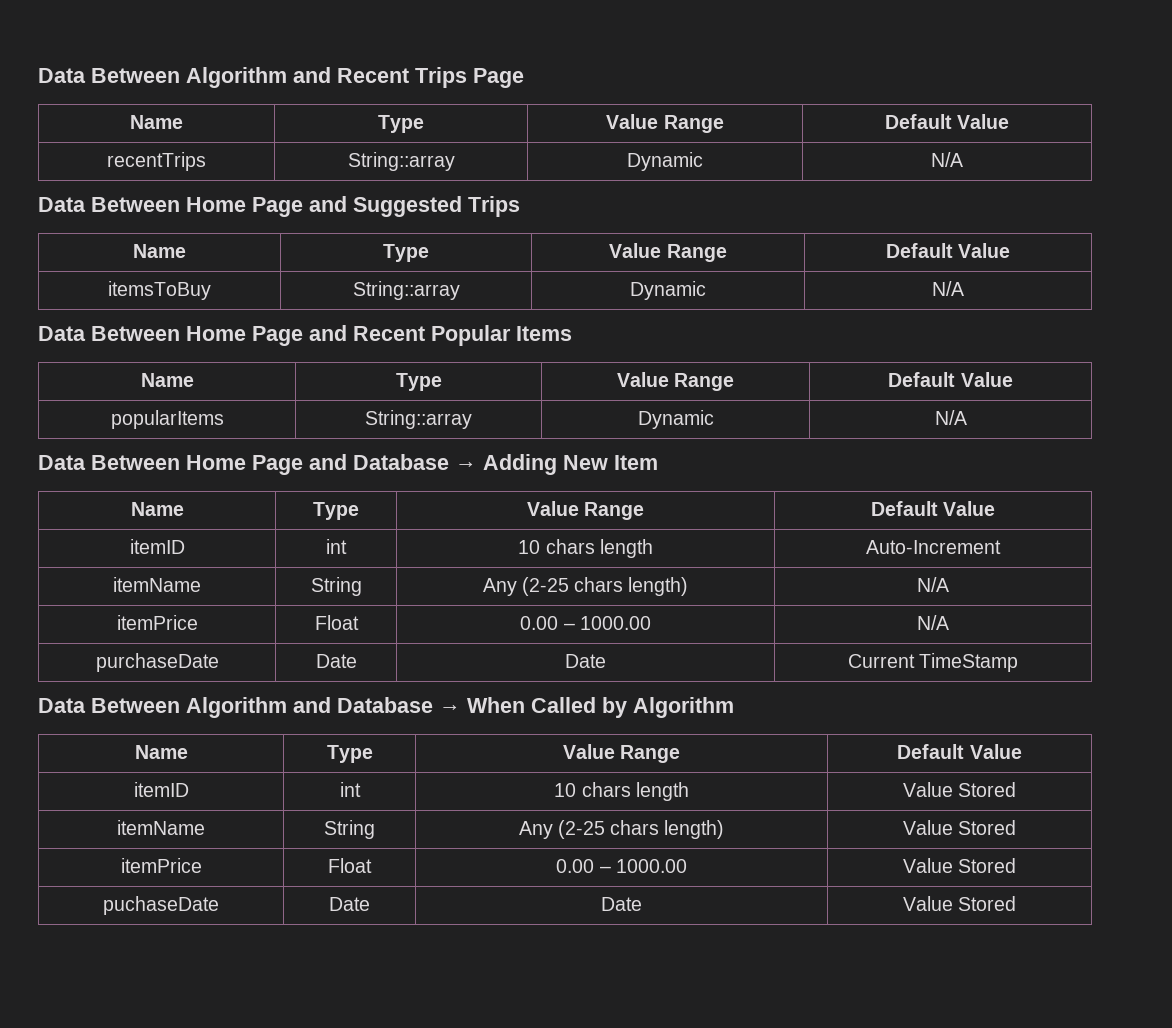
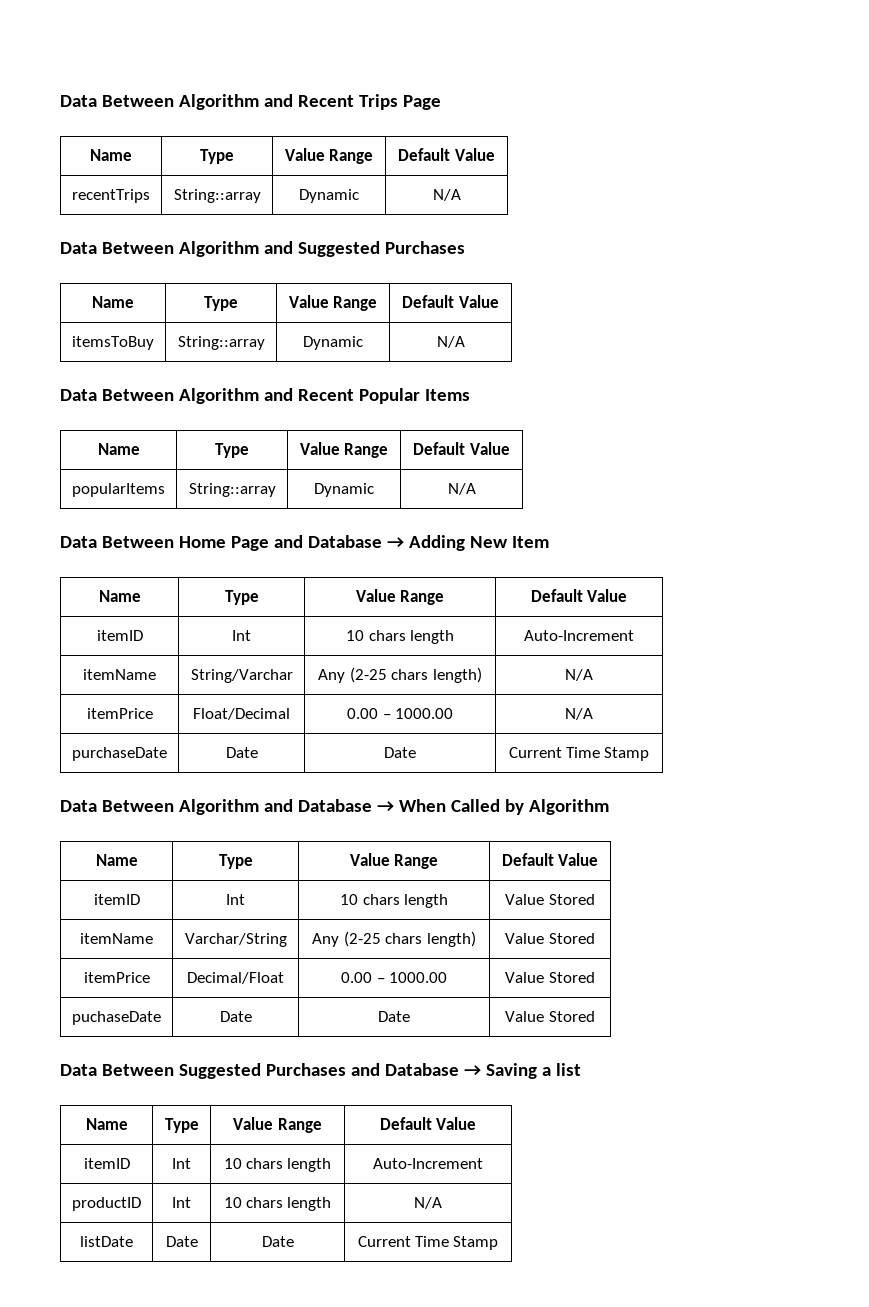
- Data Between Home Page and Suggested Trips
+ Data Between Algorithm and Suggested Purchases
- Data Between Home Page and Recent Popular Items
+ Data Between Algorithm and Recent Popular Items
  Data Between Home Page and Database → Adding New Item
  Name | Type | Value Range | Default Value
- itemID | int | 10 chars length | Auto-Increment
+ itemID | Int | 10 chars length | Auto-Increment
- itemName | String | Any (2-25 chars length) | N/A
+ itemName | String/Varchar | Any (2-25 chars length) | N/A
- itemPrice | Float | 0.00 – 1000.00 | N/A
+ itemPrice | Float/Decimal | 0.00 – 1000.00 | N/A
- purchaseDate | Date | Date | Current TimeStamp
+ purchaseDate | Date | Date | Current Time Stamp
- itemID | int | 10 chars length | Value Stored
+ itemID | Int | 10 chars length | Value Stored
- itemName | String | Any (2-25 chars length) | Value Stored
+ itemName | Varchar/String | Any (2-25 chars length) | Value Stored
- itemPrice | Float | 0.00 – 1000.00 | Value Stored
+ itemPrice | Decimal/Float | 0.00 – 1000.00 | Value Stored
+ Data Between Suggested Purchases and Database → Saving a list
+ Name | Type | Value Range | Default Value
+ itemID | Int | 10 chars length | Auto-Increment
+ productID | Int | 10 chars length | N/A
+ listDate | Date | Date | Current Time Stamp

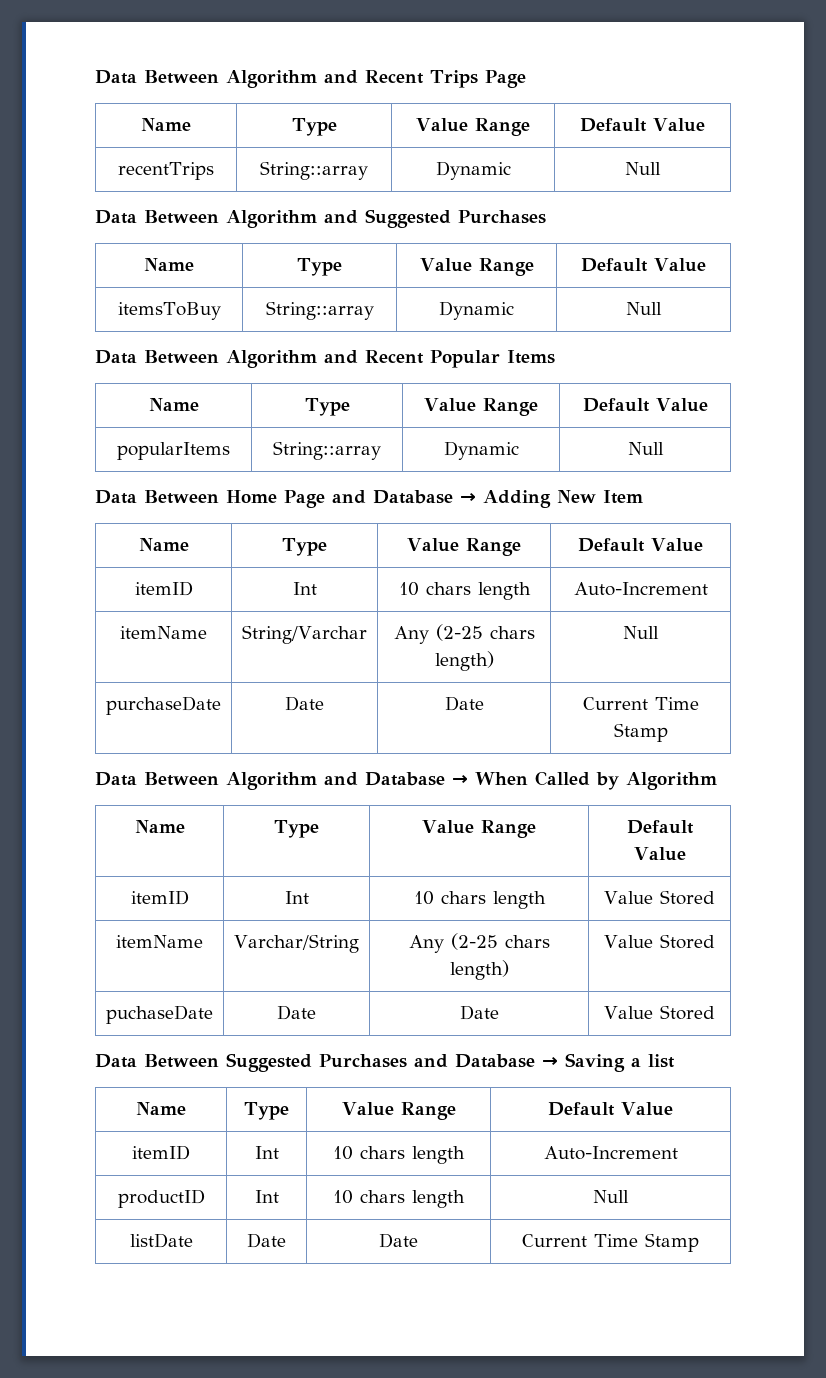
- recentTrips | String::array | Dynamic | N/A
+ recentTrips | String::array | Dynamic | Null
- itemsToBuy | String::array | Dynamic | N/A
+ itemsToBuy | String::array | Dynamic | Null
- popularItems | String::array | Dynamic | N/A
+ popularItems | String::array | Dynamic | Null
- itemName | String/Varchar | Any (2-25 chars length) | N/A
- itemPrice | Float/Decimal | 0.00 – 1000.00 | N/A
+ itemName | String/Varchar | Any (2-25 chars length) | Null
- itemPrice | Decimal/Float | 0.00 – 1000.00 | Value Stored
- productID | Int | 10 chars length | N/A
+ productID | Int | 10 chars length | Null

